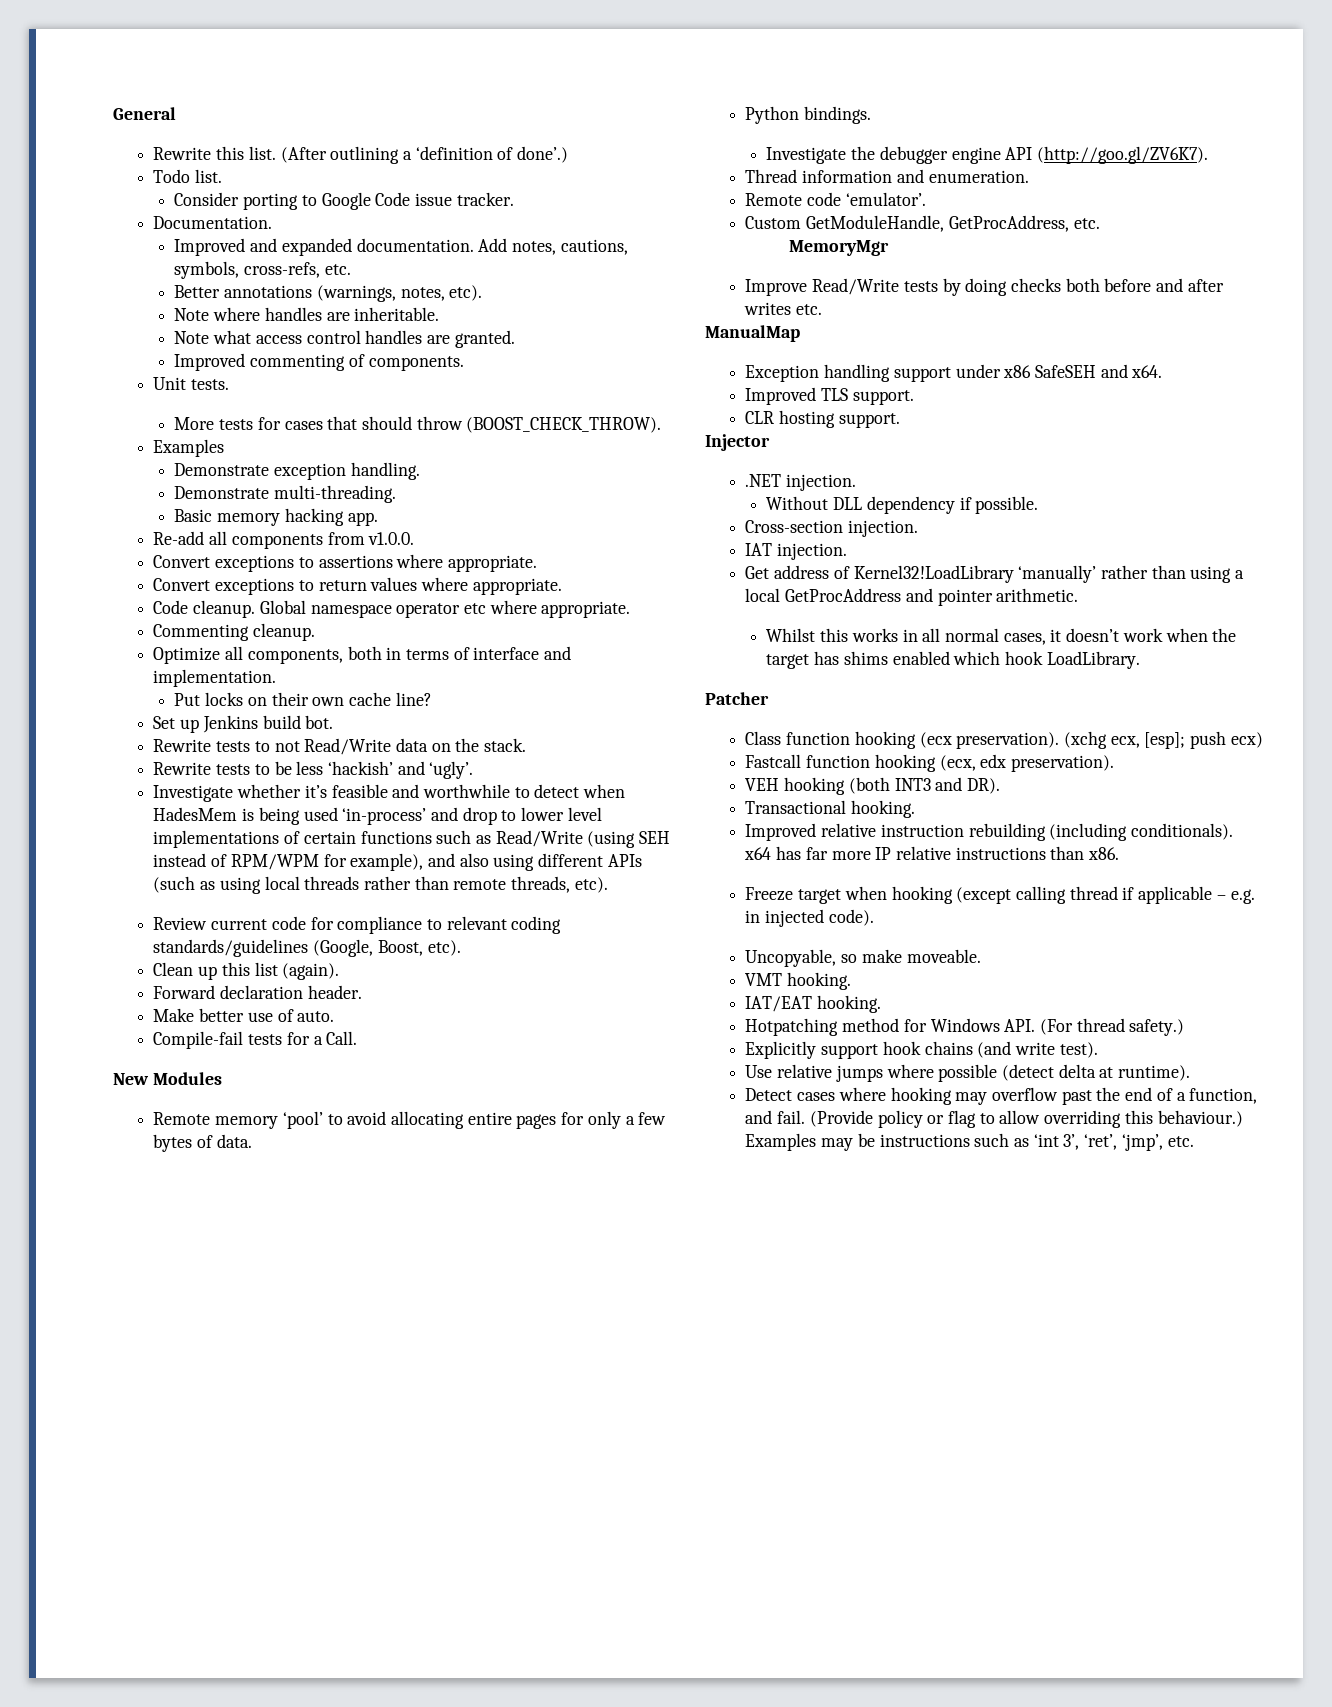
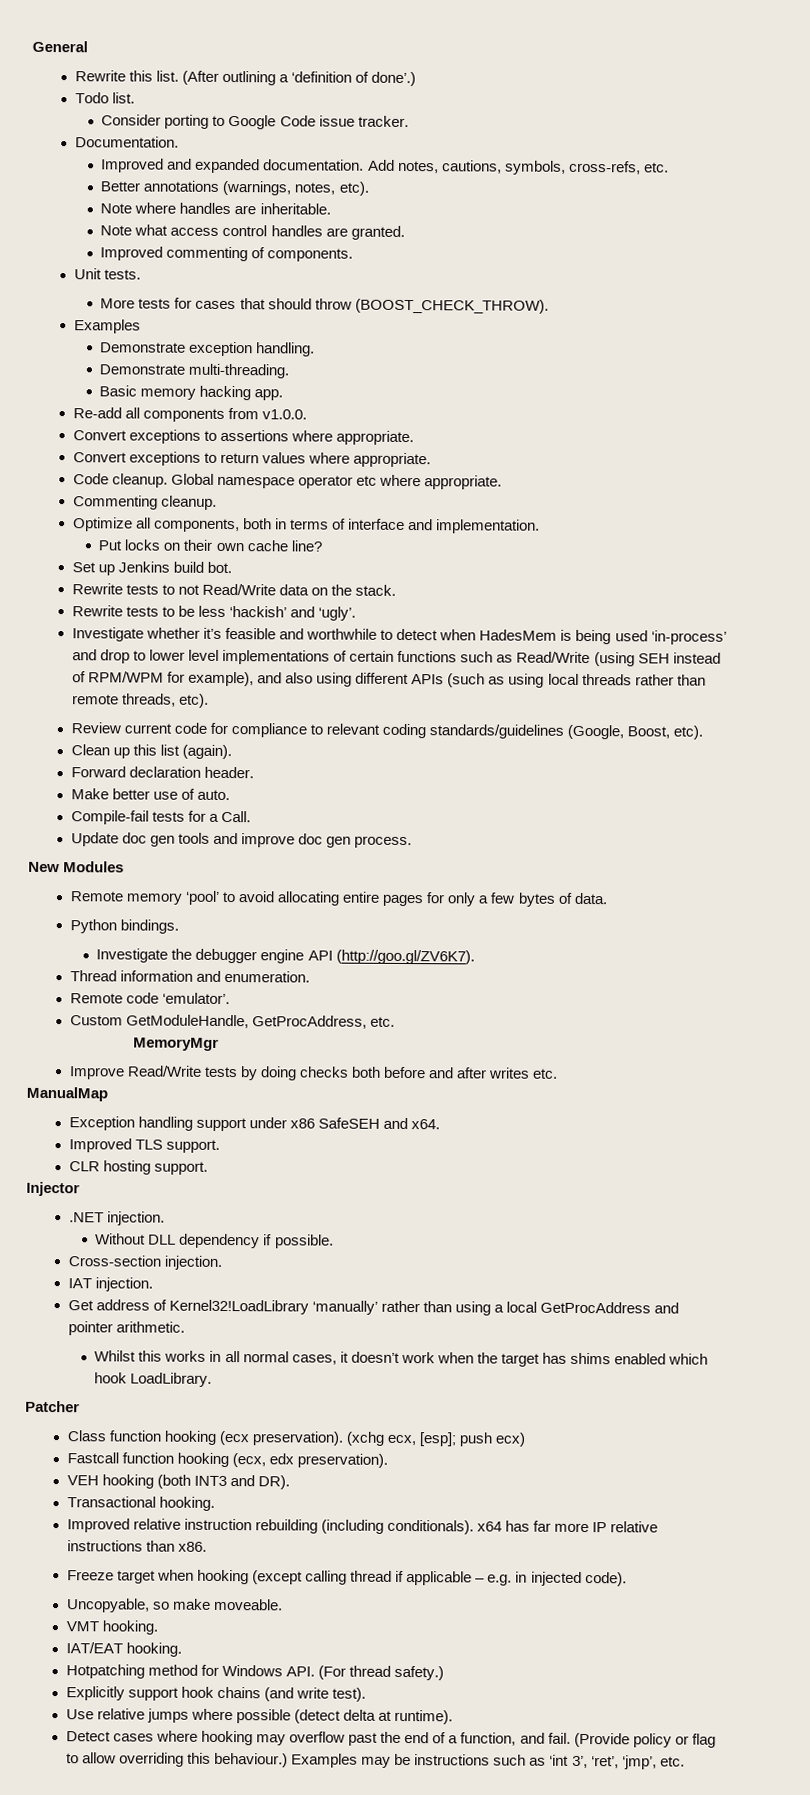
+ Update doc gen tools and improve doc gen process.

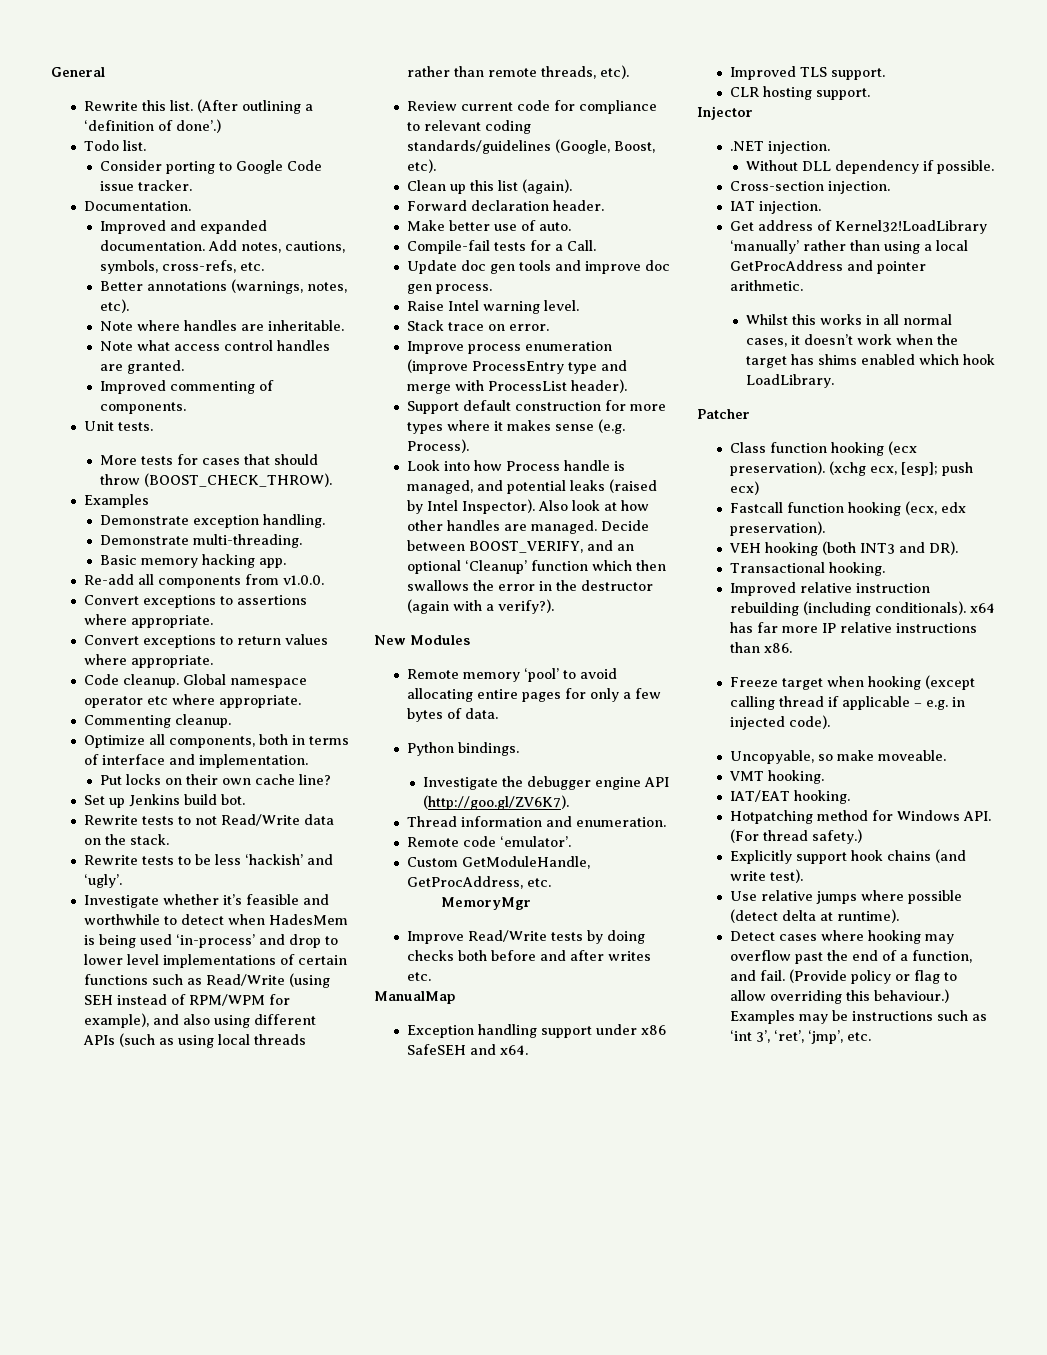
+ Raise Intel warning level.
+ Stack trace on error.
+ Improve process enumeration (improve ProcessEntry type and merge with ProcessList header).
+ Support default construction for more types where it makes sense (e.g. Process).
+ Look into how Process handle is managed, and potential leaks (raised by Intel Inspector). Also look at how other handles are managed. Decide between BOOST_VERIFY, and an optional ‘Cleanup’ function which then swallows the error in the destructor (again with a verify?).

